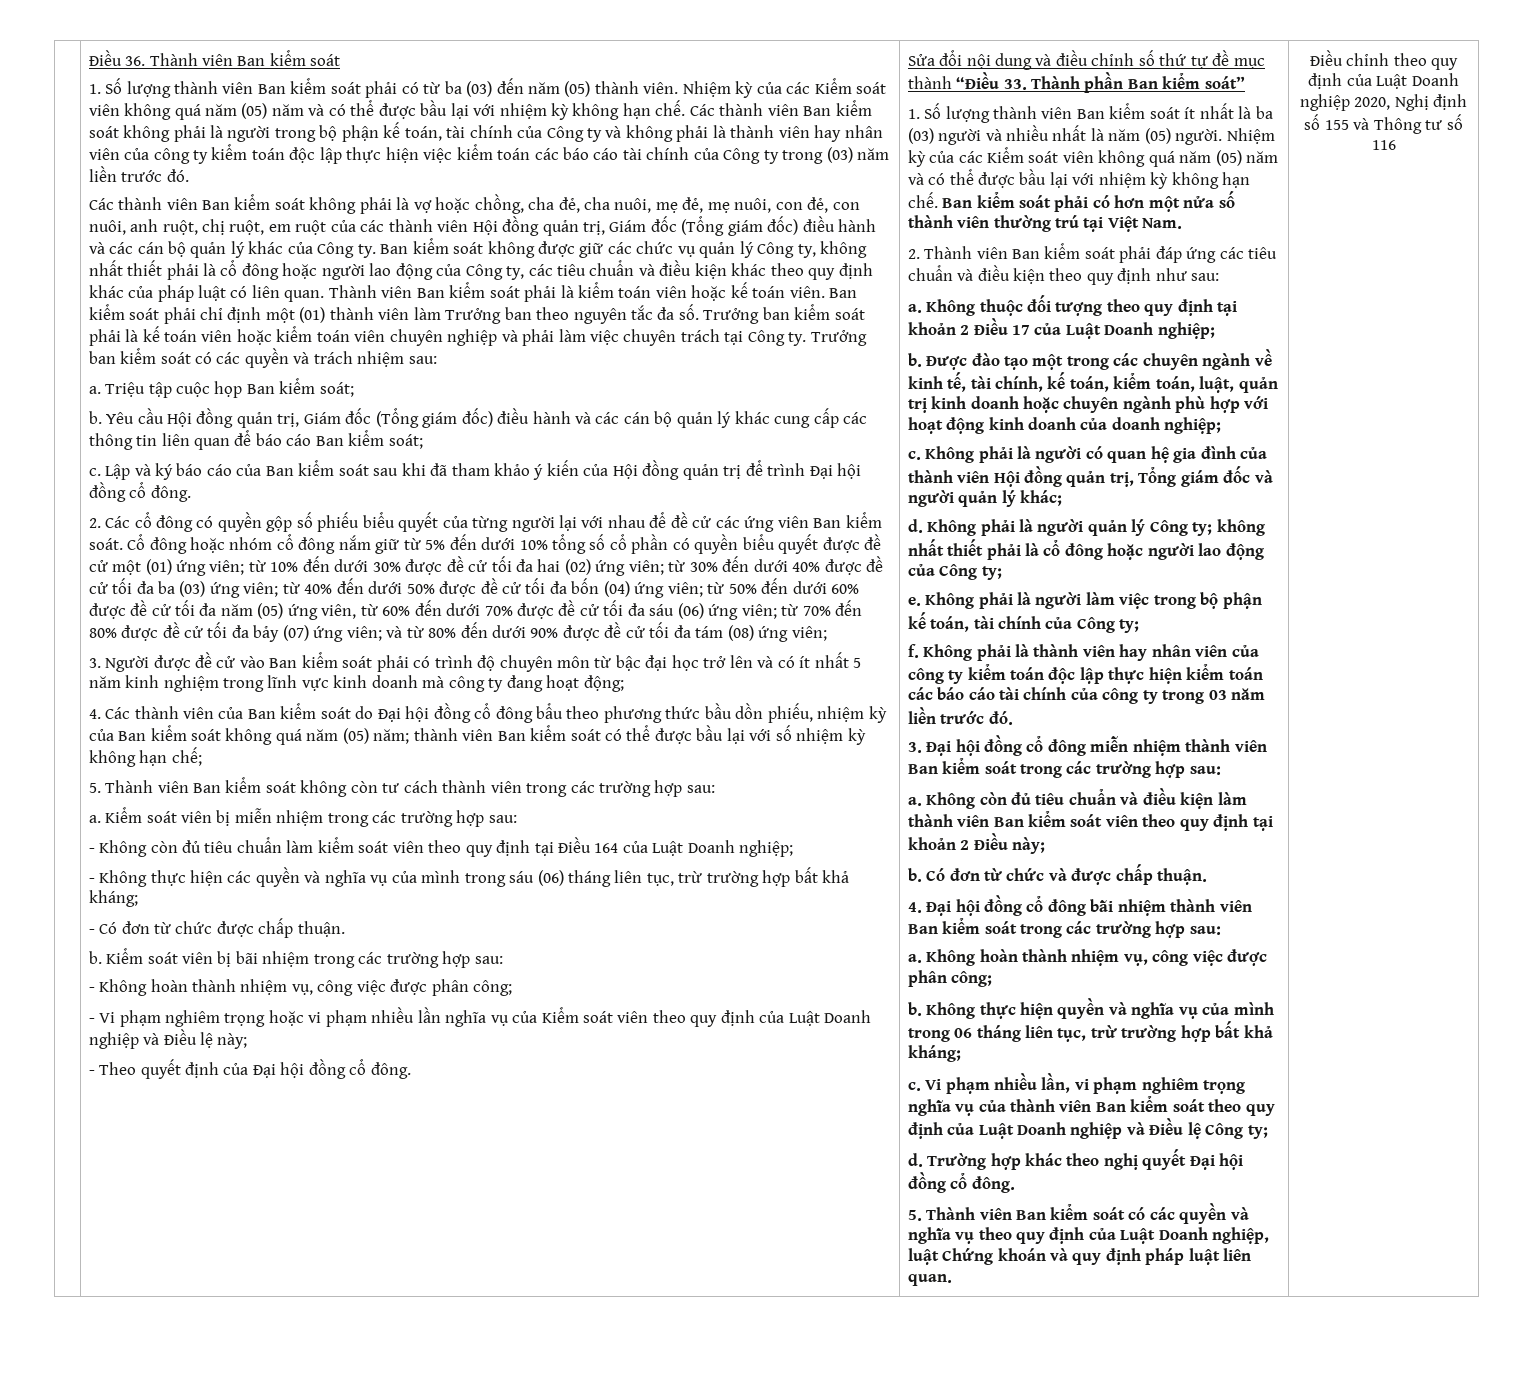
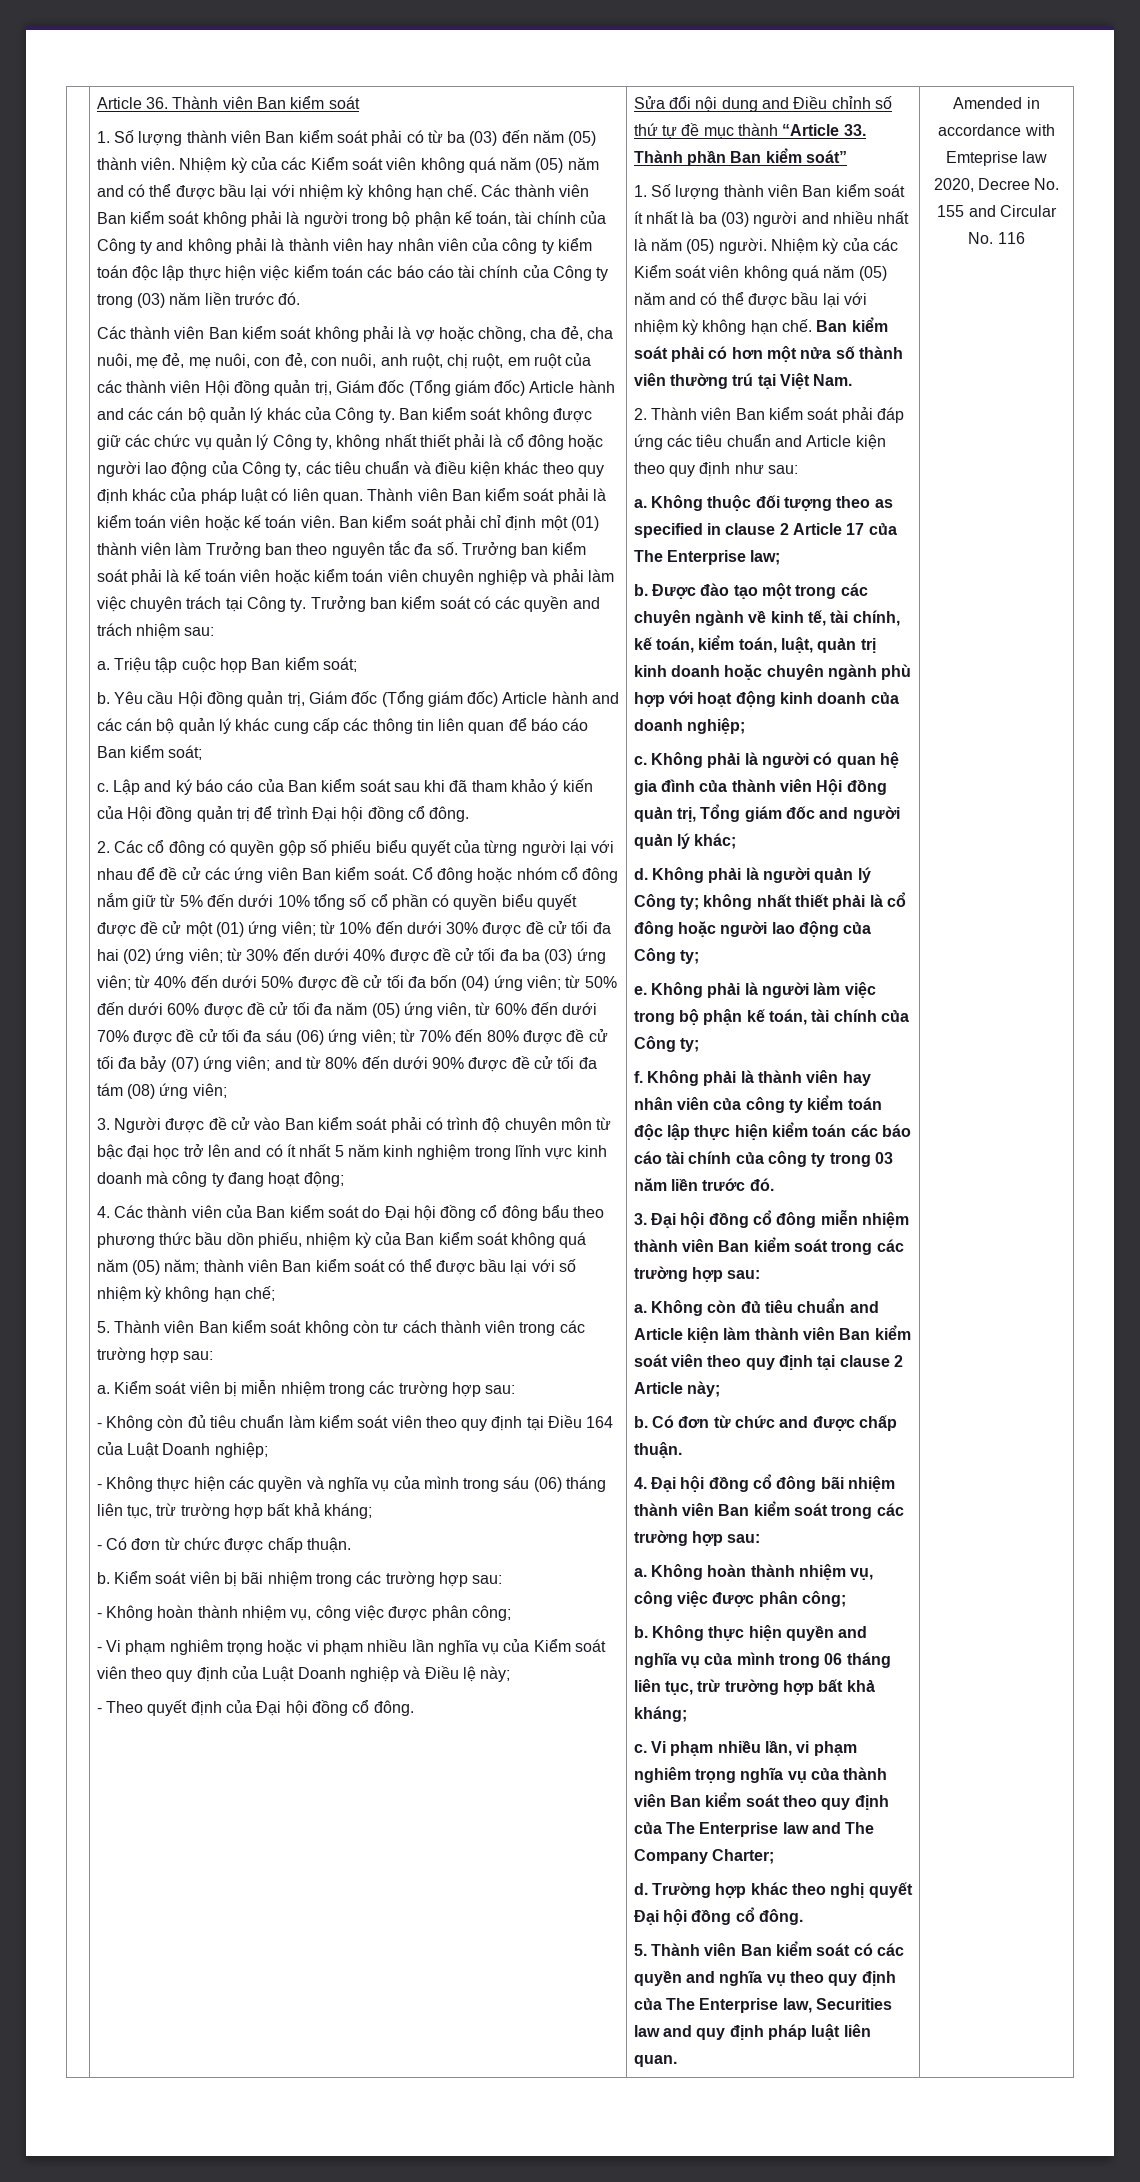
- Điều 36. Thành viên Ban kiểm soát
+ Article 36. Thành viên Ban kiểm soát
- 1. Số lượng thành viên Ban kiểm soát phải có từ ba (03) đến năm (05) thành viên. Nhiệm kỳ của các Kiểm soát viên không quá năm (05) năm và có thể được bầu lại với nhiệm kỳ không hạn chế.
+ 1. Số lượng thành viên Ban kiểm soát phải có từ ba (03) đến năm (05) thành viên. Nhiệm kỳ của các Kiểm soát viên không quá năm (05) năm and có thể được bầu lại với nhiệm kỳ không hạn chế.
- Các thành viên Ban kiểm soát không phải là người trong bộ phận kế toán, tài chính của Công ty và không phải là thành viên hay nhân viên của công ty kiểm toán độc lập thực hiện việc kiểm toán các báo cáo tài chính của Công ty trong (03) năm liền trước đó.
+ Các thành viên Ban kiểm soát không phải là người trong bộ phận kế toán, tài chính của Công ty and không phải là thành viên hay nhân viên của công ty kiểm toán độc lập thực hiện việc kiểm toán các báo cáo tài chính của Công ty trong (03) năm liền trước đó.
- Các thành viên Ban kiểm soát không phải là vợ hoặc chồng, cha đẻ, cha nuôi, mẹ đẻ, mẹ nuôi, con đẻ, con nuôi, anh ruột, chị ruột, em ruột của các thành viên Hội đồng quản trị, Giám đốc (Tổng giám đốc) điều hành và các cán bộ quản lý khác của Công ty.
+ Các thành viên Ban kiểm soát không phải là vợ hoặc chồng, cha đẻ, cha nuôi, mẹ đẻ, mẹ nuôi, con đẻ, con nuôi, anh ruột, chị ruột, em ruột của các thành viên Hội đồng quản trị, Giám đốc (Tổng giám đốc) Article hành and các cán bộ quản lý khác của Công ty.
- Trưởng ban kiểm soát có các quyền và trách nhiệm sau:
+ Trưởng ban kiểm soát có các quyền and trách nhiệm sau:
- Yêu cầu Hội đồng quản trị, Giám đốc (Tổng giám đốc) điều hành và các cán bộ quản lý khác cung cấp các thông tin liên quan để báo cáo Ban kiểm soát;
+ Yêu cầu Hội đồng quản trị, Giám đốc (Tổng giám đốc) Article hành and các cán bộ quản lý khác cung cấp các thông tin liên quan để báo cáo Ban kiểm soát;
- Lập và ký báo cáo của Ban kiểm soát sau khi đã tham khảo ý kiến của Hội đồng quản trị để trình Đại hội đồng cổ đông.
+ Lập and ký báo cáo của Ban kiểm soát sau khi đã tham khảo ý kiến của Hội đồng quản trị để trình Đại hội đồng cổ đông.
- và từ 80% đến dưới 90% được đề cử tối đa tám (08) ứng viên;
+ and từ 80% đến dưới 90% được đề cử tối đa tám (08) ứng viên;
- 3. Người được đề cử vào Ban kiểm soát phải có trình độ chuyên môn từ bậc đại học trở lên và có ít nhất 5 năm kinh nghiệm trong lĩnh vực kinh doanh mà công ty đang hoạt động;
+ 3. Người được đề cử vào Ban kiểm soát phải có trình độ chuyên môn từ bậc đại học trở lên and có ít nhất 5 năm kinh nghiệm trong lĩnh vực kinh doanh mà công ty đang hoạt động;
- Sửa đổi nội dung và điều chỉnh số thứ tự đề mục thành “Điều 33. Thành phần Ban kiểm soát”
+ Sửa đổi nội dung and Điều chỉnh số thứ tự đề mục thành “Article 33. Thành phần Ban kiểm soát”
- 1. Số lượng thành viên Ban kiểm soát ít nhất là ba (03) người và nhiều nhất là năm (05) người. Nhiệm kỳ của các Kiểm soát viên không quá năm (05) năm và có thể được bầu lại với nhiệm kỳ không hạn chế.
+ 1. Số lượng thành viên Ban kiểm soát ít nhất là ba (03) người and nhiều nhất là năm (05) người. Nhiệm kỳ của các Kiểm soát viên không quá năm (05) năm and có thể được bầu lại với nhiệm kỳ không hạn chế.
- 2. Thành viên Ban kiểm soát phải đáp ứng các tiêu chuẩn và điều kiện theo quy định như sau:
+ 2. Thành viên Ban kiểm soát phải đáp ứng các tiêu chuẩn and Article kiện theo quy định như sau:
- Không thuộc đối tượng theo quy định tại khoản 2 Điều 17 của Luật Doanh nghiệp;
+ Không thuộc đối tượng theo as specified in clause 2 Article 17 của The Enterprise law;
- Không phải là người có quan hệ gia đình của thành viên Hội đồng quản trị, Tổng giám đốc và người quản lý khác;
+ Không phải là người có quan hệ gia đình của thành viên Hội đồng quản trị, Tổng giám đốc and người quản lý khác;
- Không còn đủ tiêu chuẩn và điều kiện làm thành viên Ban kiểm soát viên theo quy định tại khoản 2 Điều này;
+ Không còn đủ tiêu chuẩn and Article kiện làm thành viên Ban kiểm soát viên theo quy định tại clause 2 Article này;
- Có đơn từ chức và được chấp thuận.
+ Có đơn từ chức and được chấp thuận.
- Không thực hiện quyền và nghĩa vụ của mình trong 06 tháng liên tục, trừ trường hợp bất khả kháng;
+ Không thực hiện quyền and nghĩa vụ của mình trong 06 tháng liên tục, trừ trường hợp bất khả kháng;
- Vi phạm nhiều lần, vi phạm nghiêm trọng nghĩa vụ của thành viên Ban kiểm soát theo quy định của Luật Doanh nghiệp và Điều lệ Công ty;
+ Vi phạm nhiều lần, vi phạm nghiêm trọng nghĩa vụ của thành viên Ban kiểm soát theo quy định của The Enterprise law and The Company Charter;
- 5. Thành viên Ban kiểm soát có các quyền và nghĩa vụ theo quy định của Luật Doanh nghiệp, luật Chứng khoán và quy định pháp luật liên quan.
+ 5. Thành viên Ban kiểm soát có các quyền and nghĩa vụ theo quy định của The Enterprise law, Securities law and quy định pháp luật liên quan.
- Điều chỉnh theo quy định của Luật Doanh nghiệp 2020, Nghị định số 155 và Thông tư số 116
+ Amended in accordance with Emteprise law 2020, Decree No. 155 and Circular No. 116

